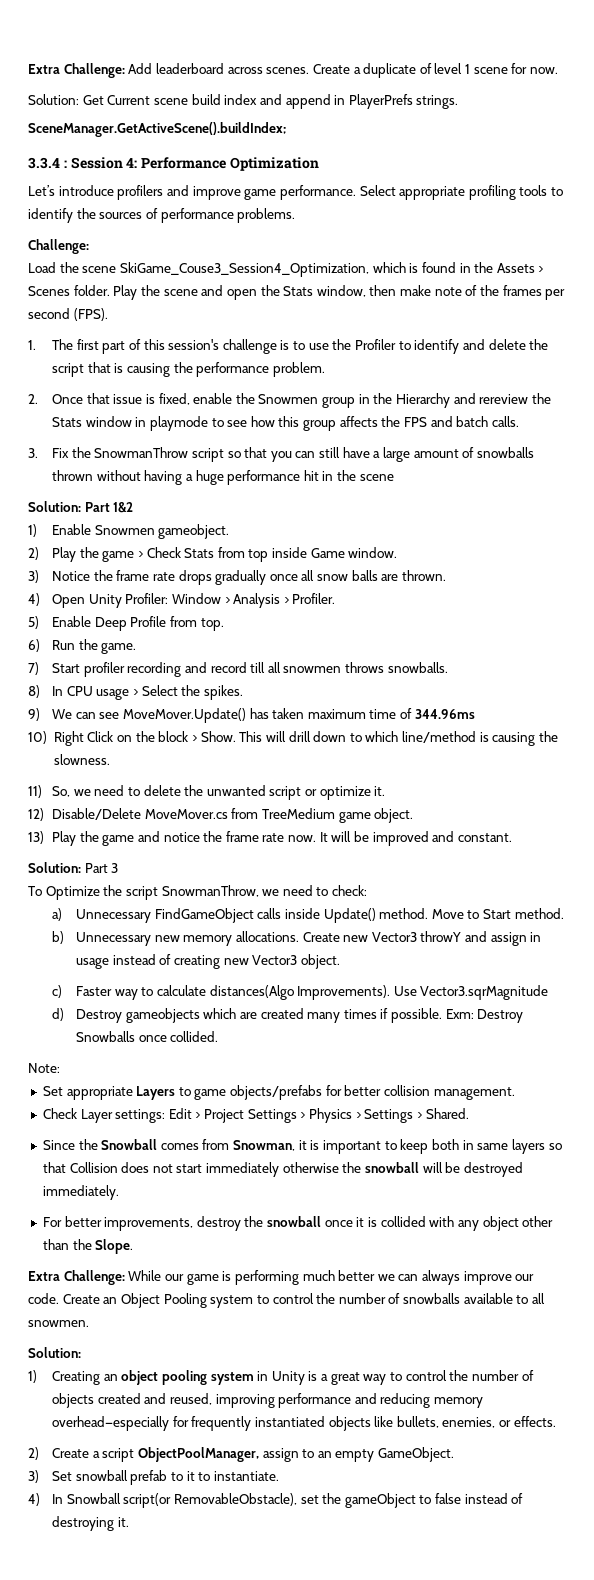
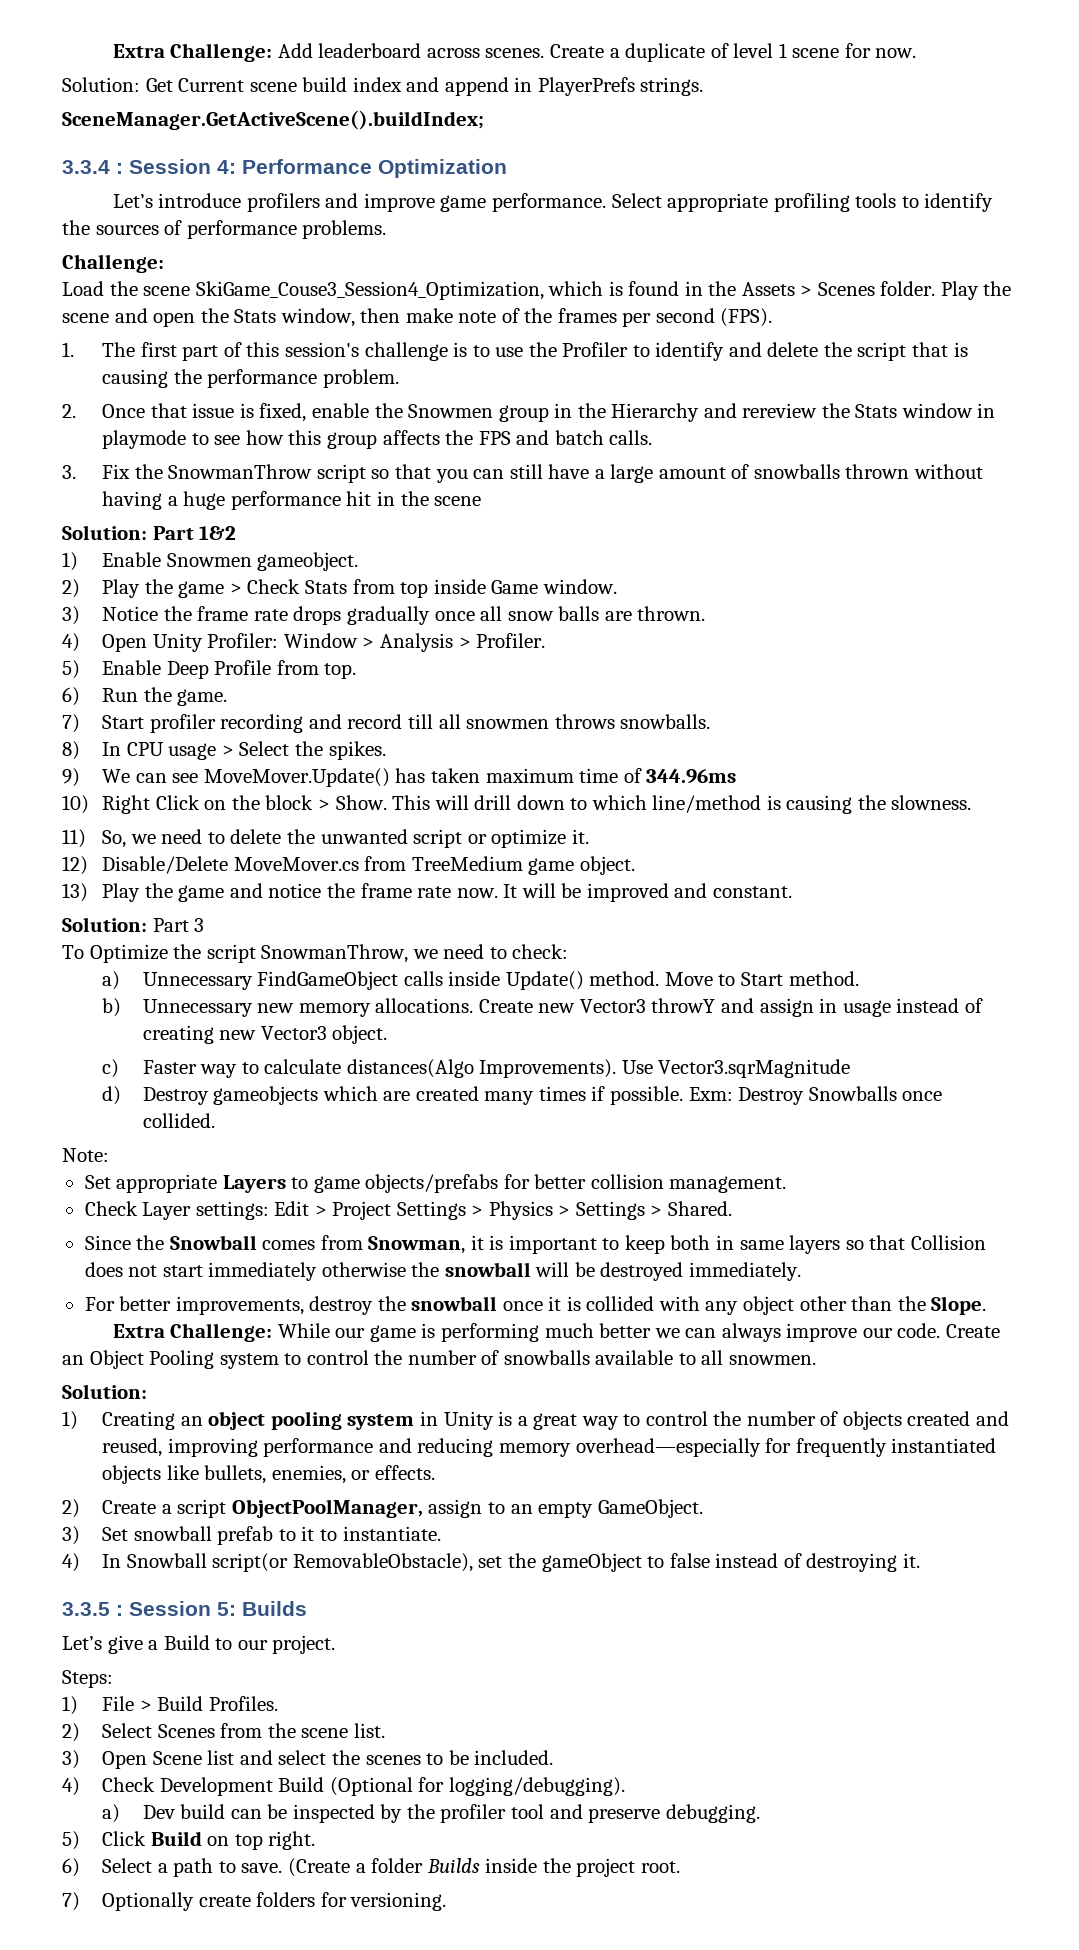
+ 3.3.5 : Session 5: Builds
+ Let’s give a Build to our project.
+ Steps:
+ 1) File > Build Profiles.
+ 2) Select Scenes from the scene list.
+ 3) Open Scene list and select the scenes to be included.
+ 4) Check Development Build (Optional for logging/debugging).
+ a) Dev build can be inspected by the profiler tool and preserve debugging.
+ 5) Click Build on top right.
+ 6) Select a path to save. (Create a folder Builds inside the project root.
+ 7) Optionally create folders for versioning.

